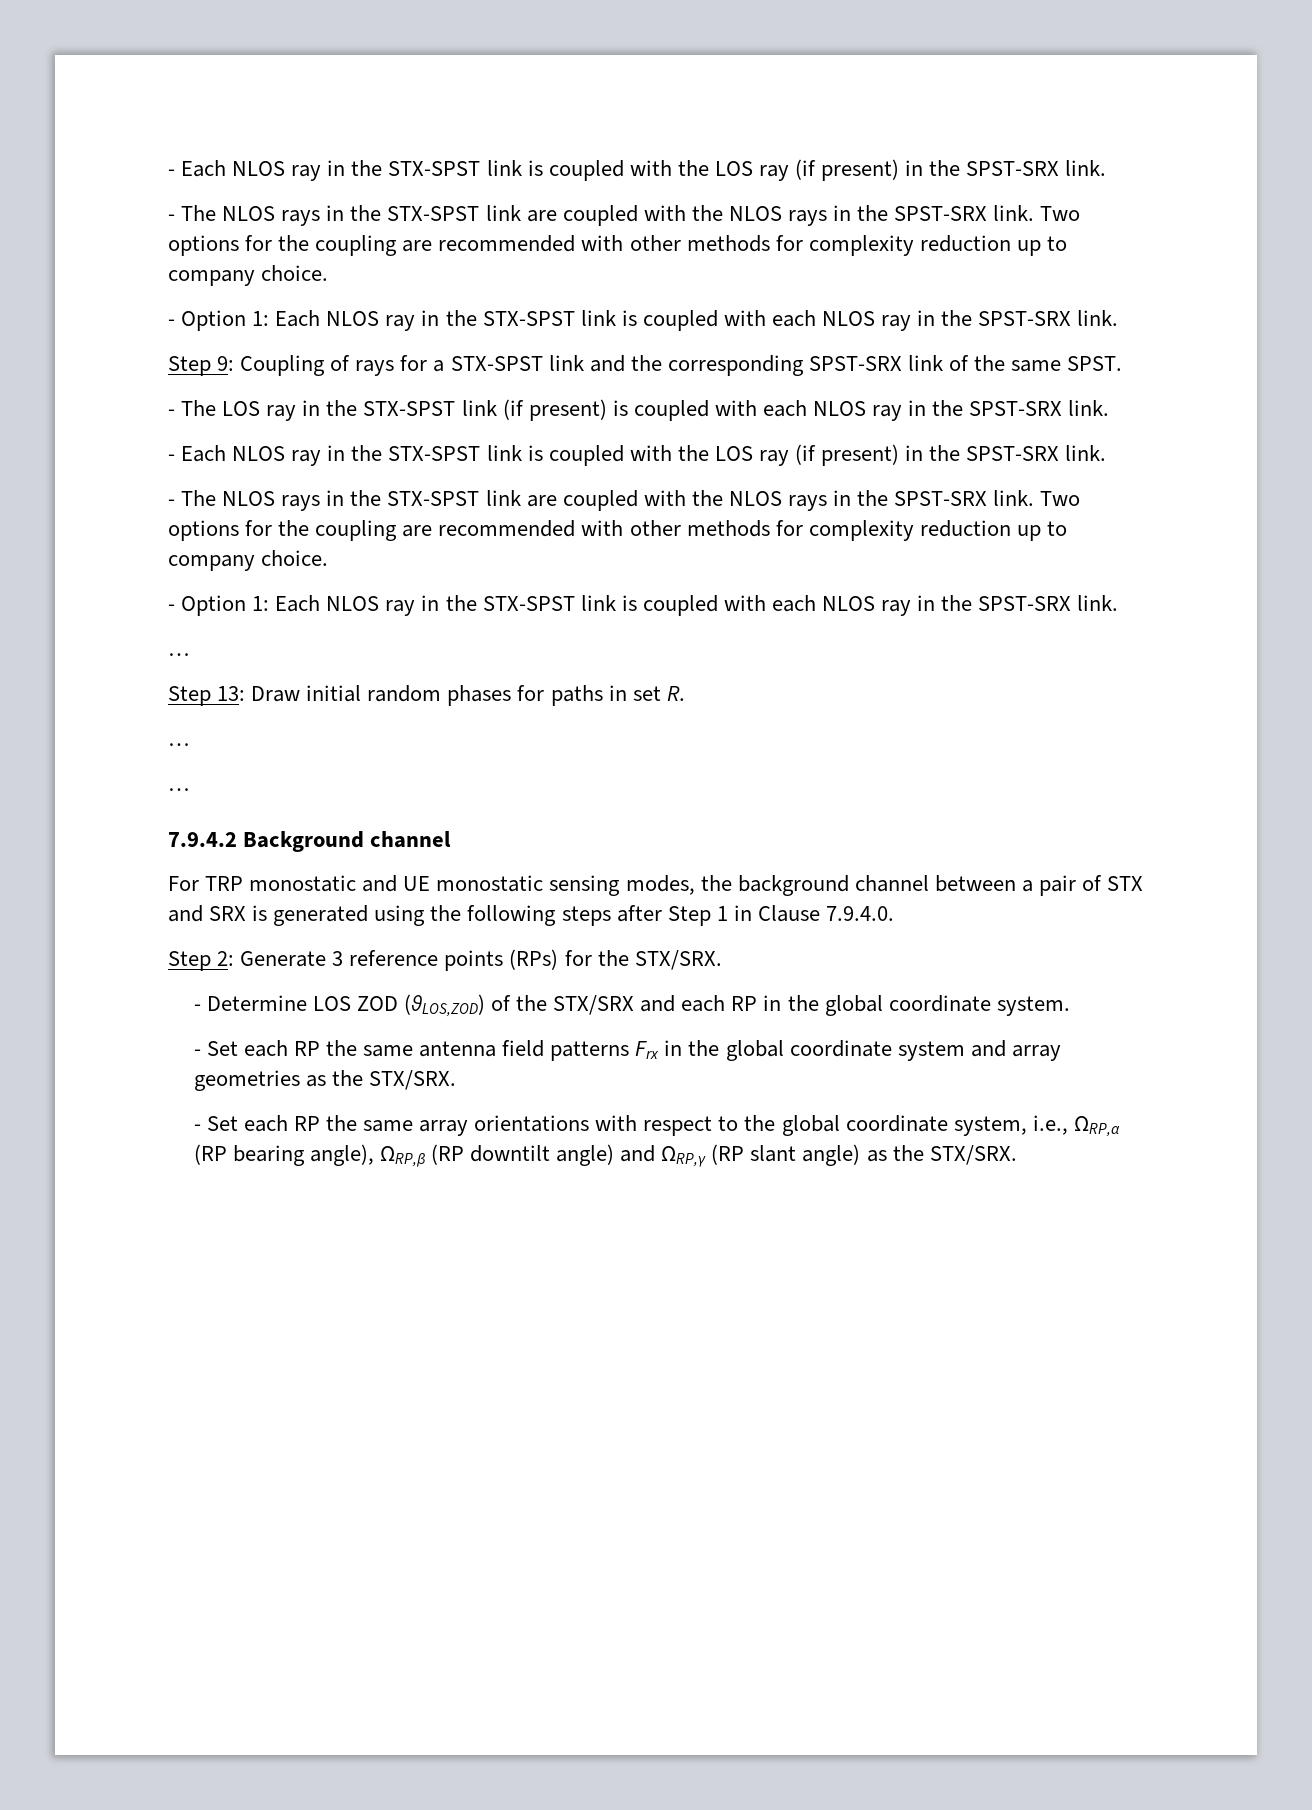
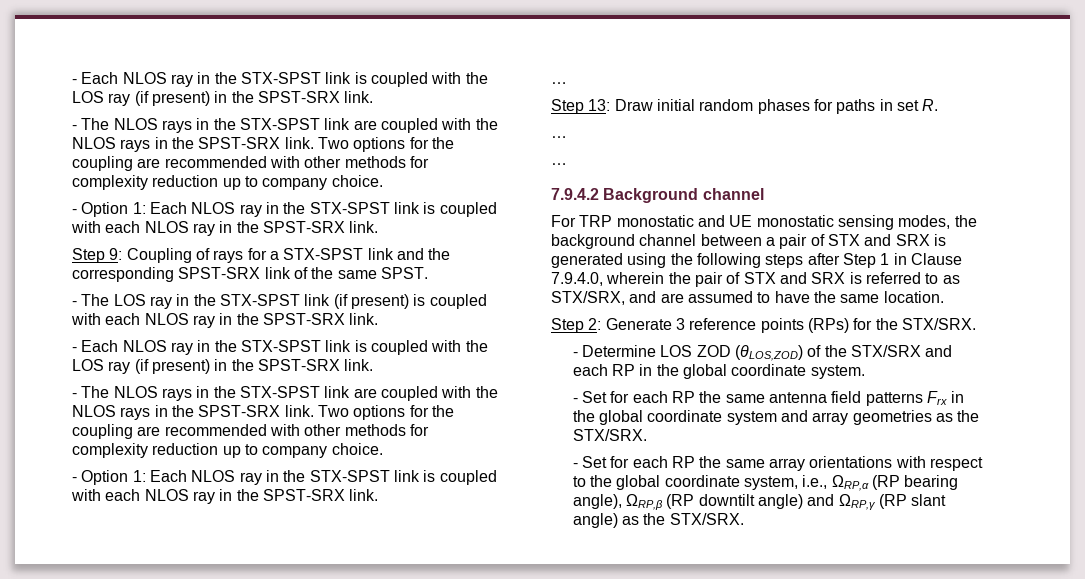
- For TRP monostatic and UE monostatic sensing modes, the background channel between a pair of STX and SRX is generated using the following steps after Step 1 in Clause 7.9.4.0.
+ For TRP monostatic and UE monostatic sensing modes, the background channel between a pair of STX and SRX is generated using the following steps after Step 1 in Clause 7.9.4.0, wherein the pair of STX and SRX is referred to as STX/SRX, and are assumed to have the same location.
- - Set each RP the same antenna field patterns Frx in the global coordinate system and array geometries as the STX/SRX.
+ - Set for each RP the same antenna field patterns Frx in the global coordinate system and array geometries as the STX/SRX.
- - Set each RP the same array orientations with respect to the global coordinate system, i.e., ΩRP,α (RP bearing angle), ΩRP,β (RP downtilt angle) and ΩRP,γ (RP slant angle) as the STX/SRX.
+ - Set for each RP the same array orientations with respect to the global coordinate system, i.e., ΩRP,α (RP bearing angle), ΩRP,β (RP downtilt angle) and ΩRP,γ (RP slant angle) as the STX/SRX.

